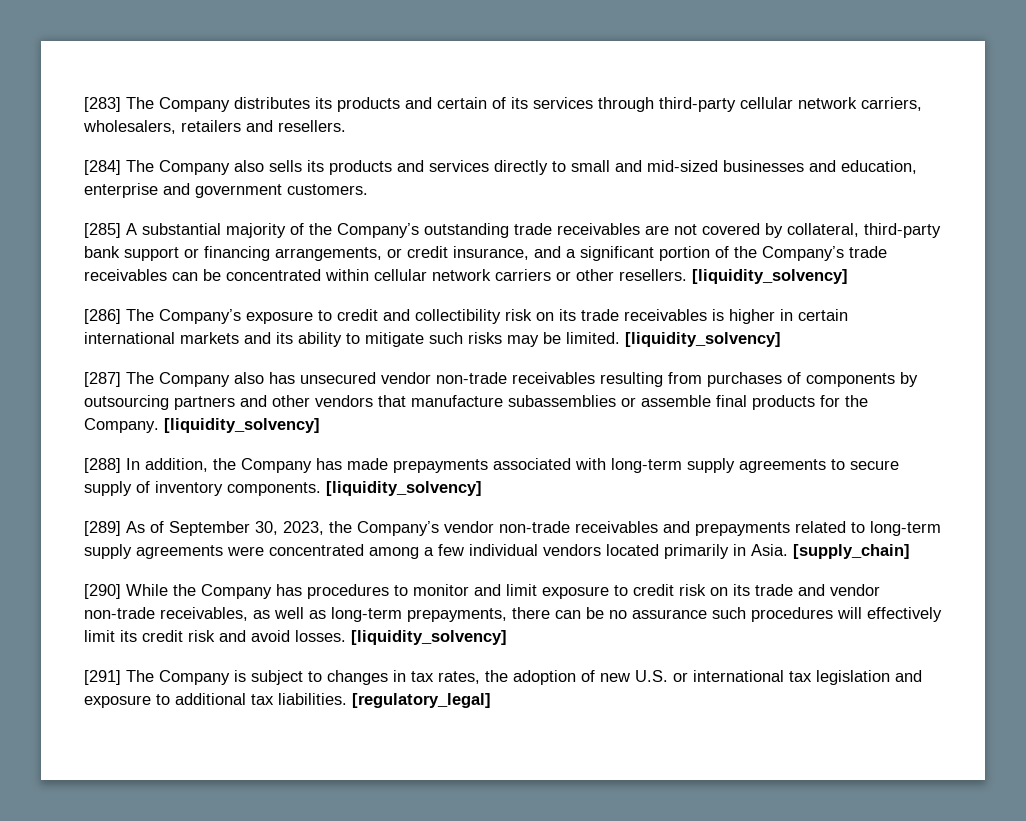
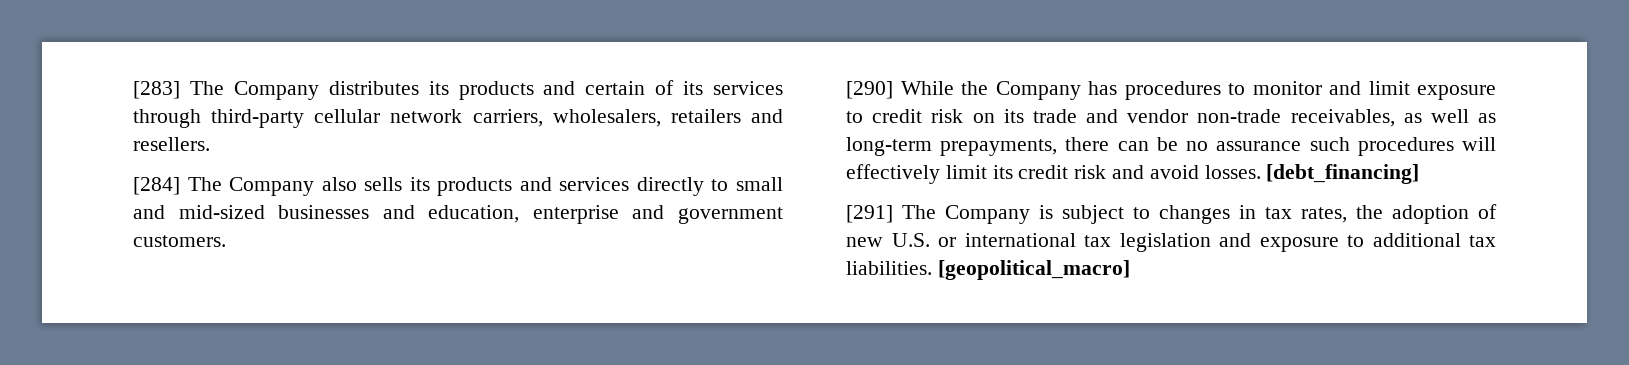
- [285] A substantial majority of the Company’s outstanding trade receivables are not covered by collateral, third-party bank support or financing arrangements, or credit insurance, and a significant portion of the Company’s trade receivables can be concentrated within cellular network carriers or other resellers. [liquidity_solvency]
- [286] The Company’s exposure to credit and collectibility risk on its trade receivables is higher in certain international markets and its ability to mitigate such risks may be limited. [liquidity_solvency]
- [287] The Company also has unsecured vendor non-trade receivables resulting from purchases of components by outsourcing partners and other vendors that manufacture subassemblies or assemble final products for the Company. [liquidity_solvency]
- [288] In addition, the Company has made prepayments associated with long-term supply agreements to secure supply of inventory components. [liquidity_solvency]
- [289] As of September 30, 2023, the Company’s vendor non-trade receivables and prepayments related to long-term supply agreements were concentrated among a few individual vendors located primarily in Asia. [supply_chain]
- [290] While the Company has procedures to monitor and limit exposure to credit risk on its trade and vendor non-trade receivables, as well as long-term prepayments, there can be no assurance such procedures will effectively limit its credit risk and avoid losses. [liquidity_solvency]
+ [290] While the Company has procedures to monitor and limit exposure to credit risk on its trade and vendor non-trade receivables, as well as long-term prepayments, there can be no assurance such procedures will effectively limit its credit risk and avoid losses. [debt_financing]
- [regulatory_legal]
+ [geopolitical_macro]

